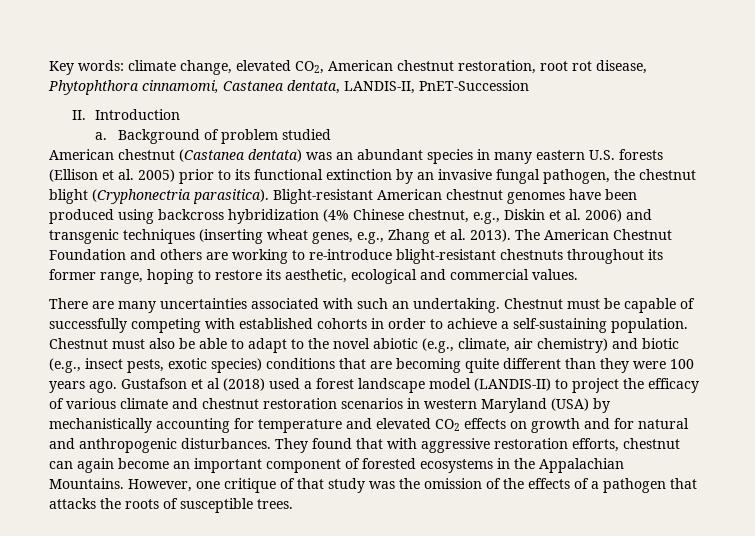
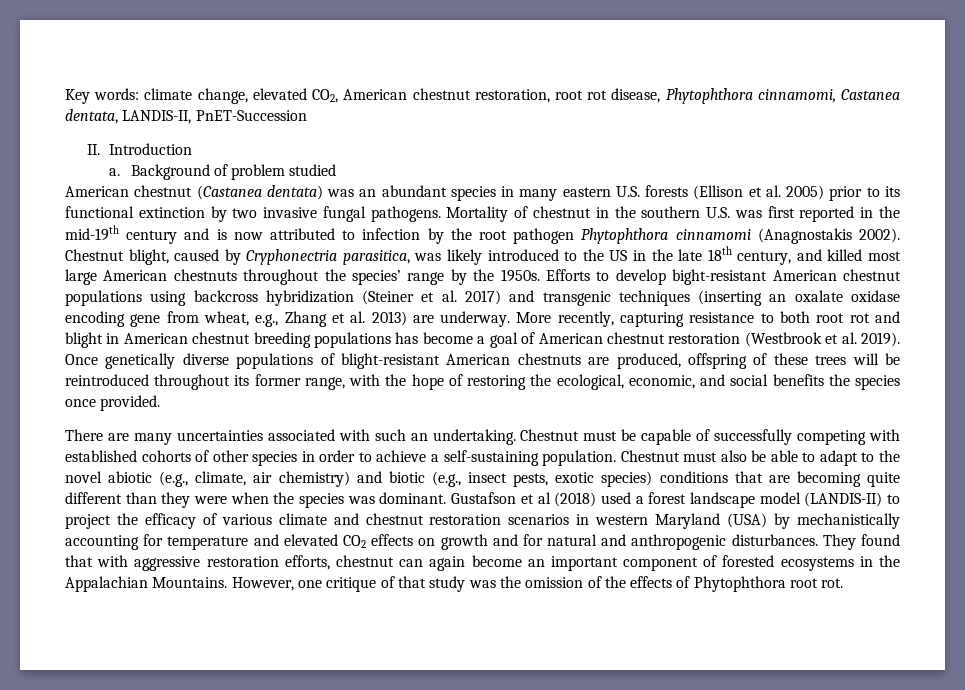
- American chestnut (Castanea dentata) was an abundant species in many eastern U.S. forests (Ellison et al. 2005) prior to its functional extinction by an invasive fungal pathogen, the chestnut blight (Cryphonectria parasitica). Blight-resistant American chestnut genomes have been produced using backcross hybridization (4% Chinese chestnut, e.g., Diskin et al. 2006) and transgenic techniques (inserting wheat genes, e.g., Zhang et al. 2013). The American Chestnut Foundation and others are working to re-introduce blight-resistant chestnuts throughout its former range, hoping to restore its aesthetic, ecological and commercial values.
+ American chestnut (Castanea dentata) was an abundant species in many eastern U.S. forests (Ellison et al. 2005) prior to its functional extinction by two invasive fungal pathogens. Mortality of chestnut in the southern U.S. was first reported in the mid-19th century and is now attributed to infection by the root pathogen Phytophthora cinnamomi (Anagnostakis 2002). Chestnut blight, caused by Cryphonectria parasitica, was likely introduced to the US in the late 18th century, and killed most large American chestnuts throughout the species’ range by the 1950s. Efforts to develop bight-resistant American chestnut populations using backcross hybridization (Steiner et al. 2017) and transgenic techniques (inserting an oxalate oxidase encoding gene from wheat, e.g., Zhang et al. 2013) are underway. More recently, capturing resistance to both root rot and blight in American chestnut breeding populations has become a goal of American chestnut restoration (Westbrook et al. 2019). Once genetically diverse populations of blight-resistant American chestnuts are produced, offspring of these trees will be reintroduced throughout its former range, with the hope of restoring the ecological, economic, and social benefits the species once provided.
- Chestnut must be capable of successfully competing with established cohorts in order to achieve a self-sustaining population.
+ Chestnut must be capable of successfully competing with established cohorts of other species in order to achieve a self-sustaining population.
- Chestnut must also be able to adapt to the novel abiotic (e.g., climate, air chemistry) and biotic (e.g., insect pests, exotic species) conditions that are becoming quite different than they were 100 years ago.
+ Chestnut must also be able to adapt to the novel abiotic (e.g., climate, air chemistry) and biotic (e.g., insect pests, exotic species) conditions that are becoming quite different than they were when the species was dominant.
- However, one critique of that study was the omission of the effects of a pathogen that attacks the roots of susceptible trees.
+ However, one critique of that study was the omission of the effects of Phytophthora root rot.

